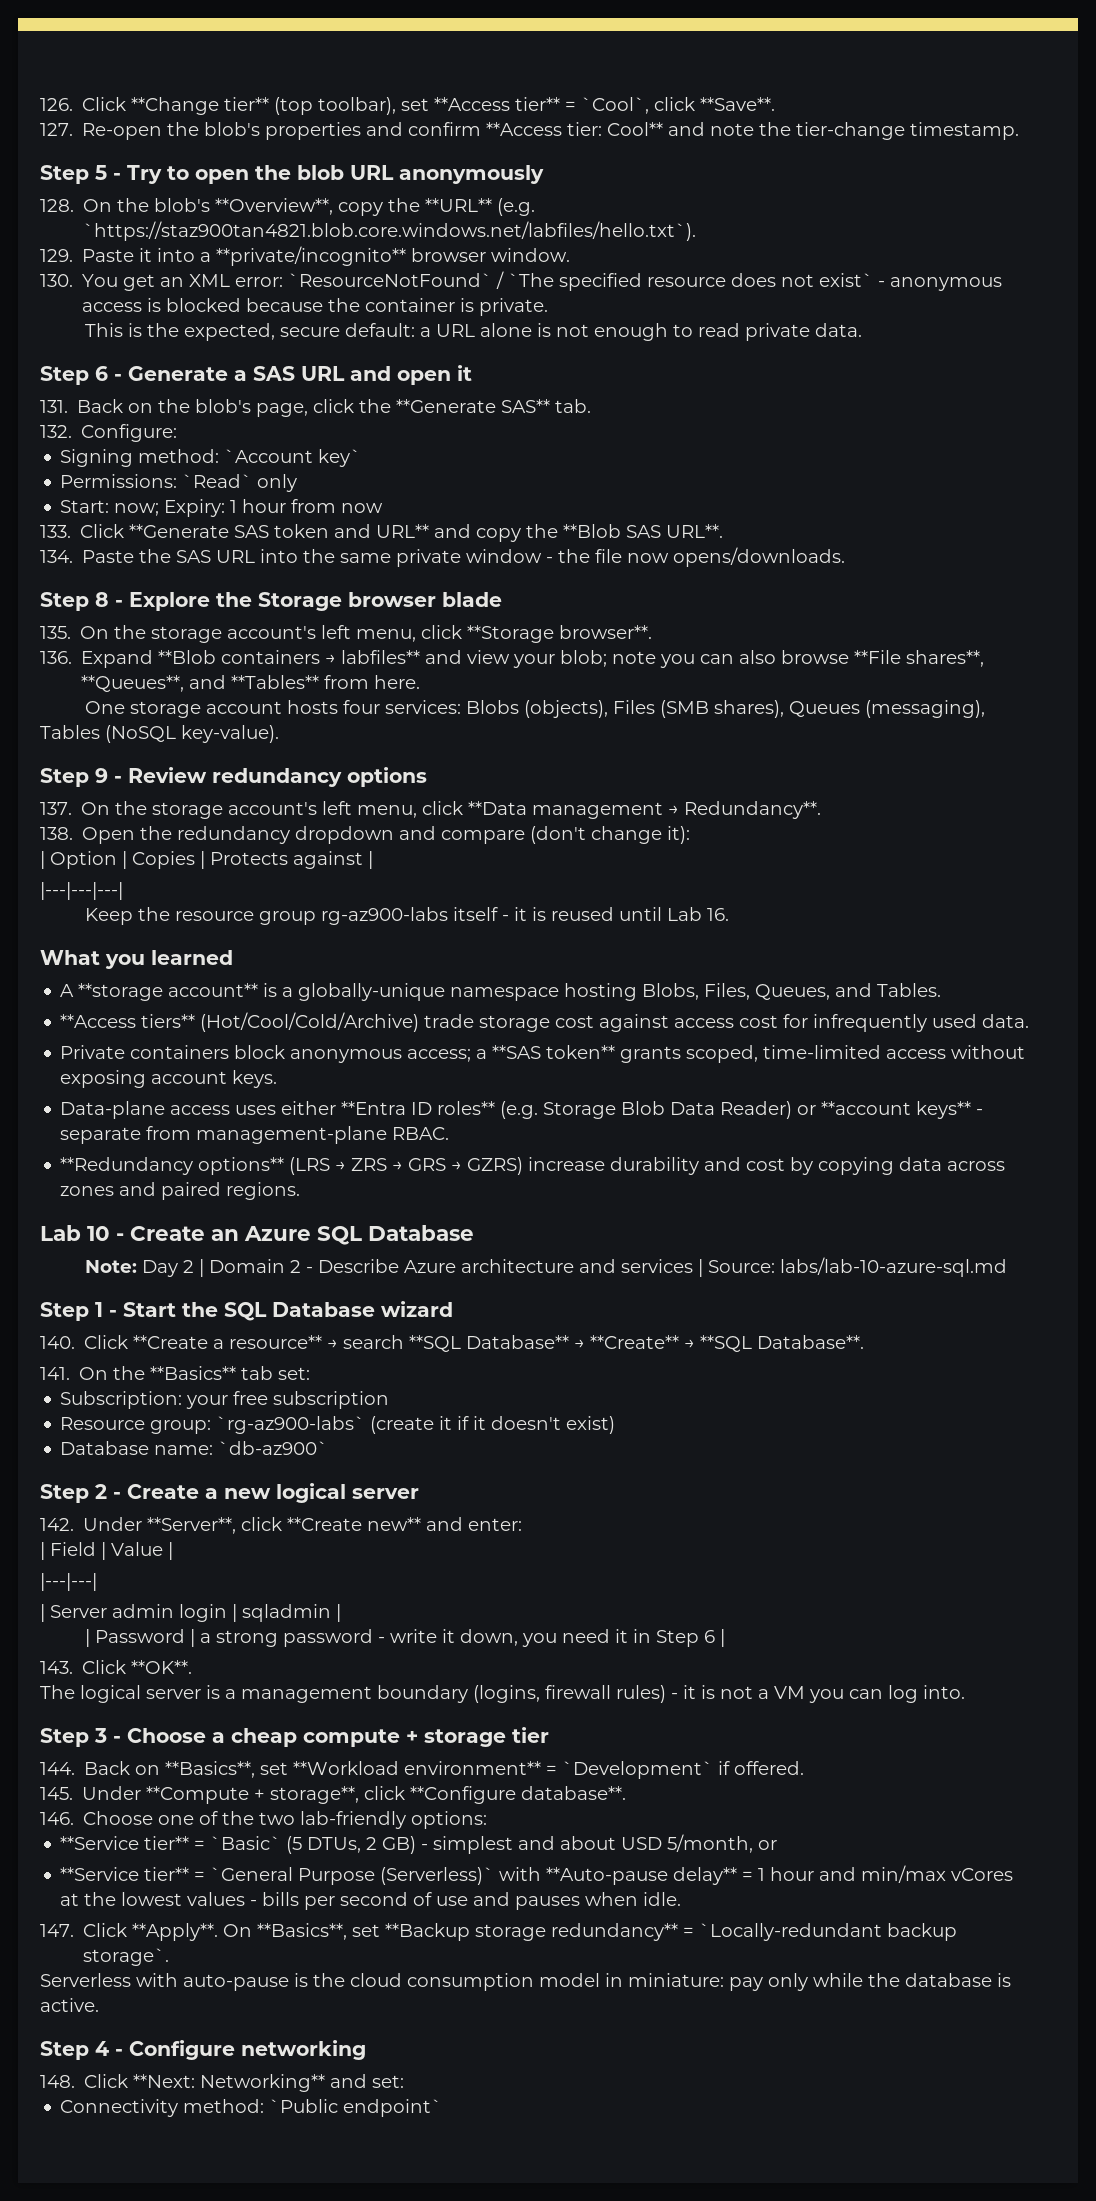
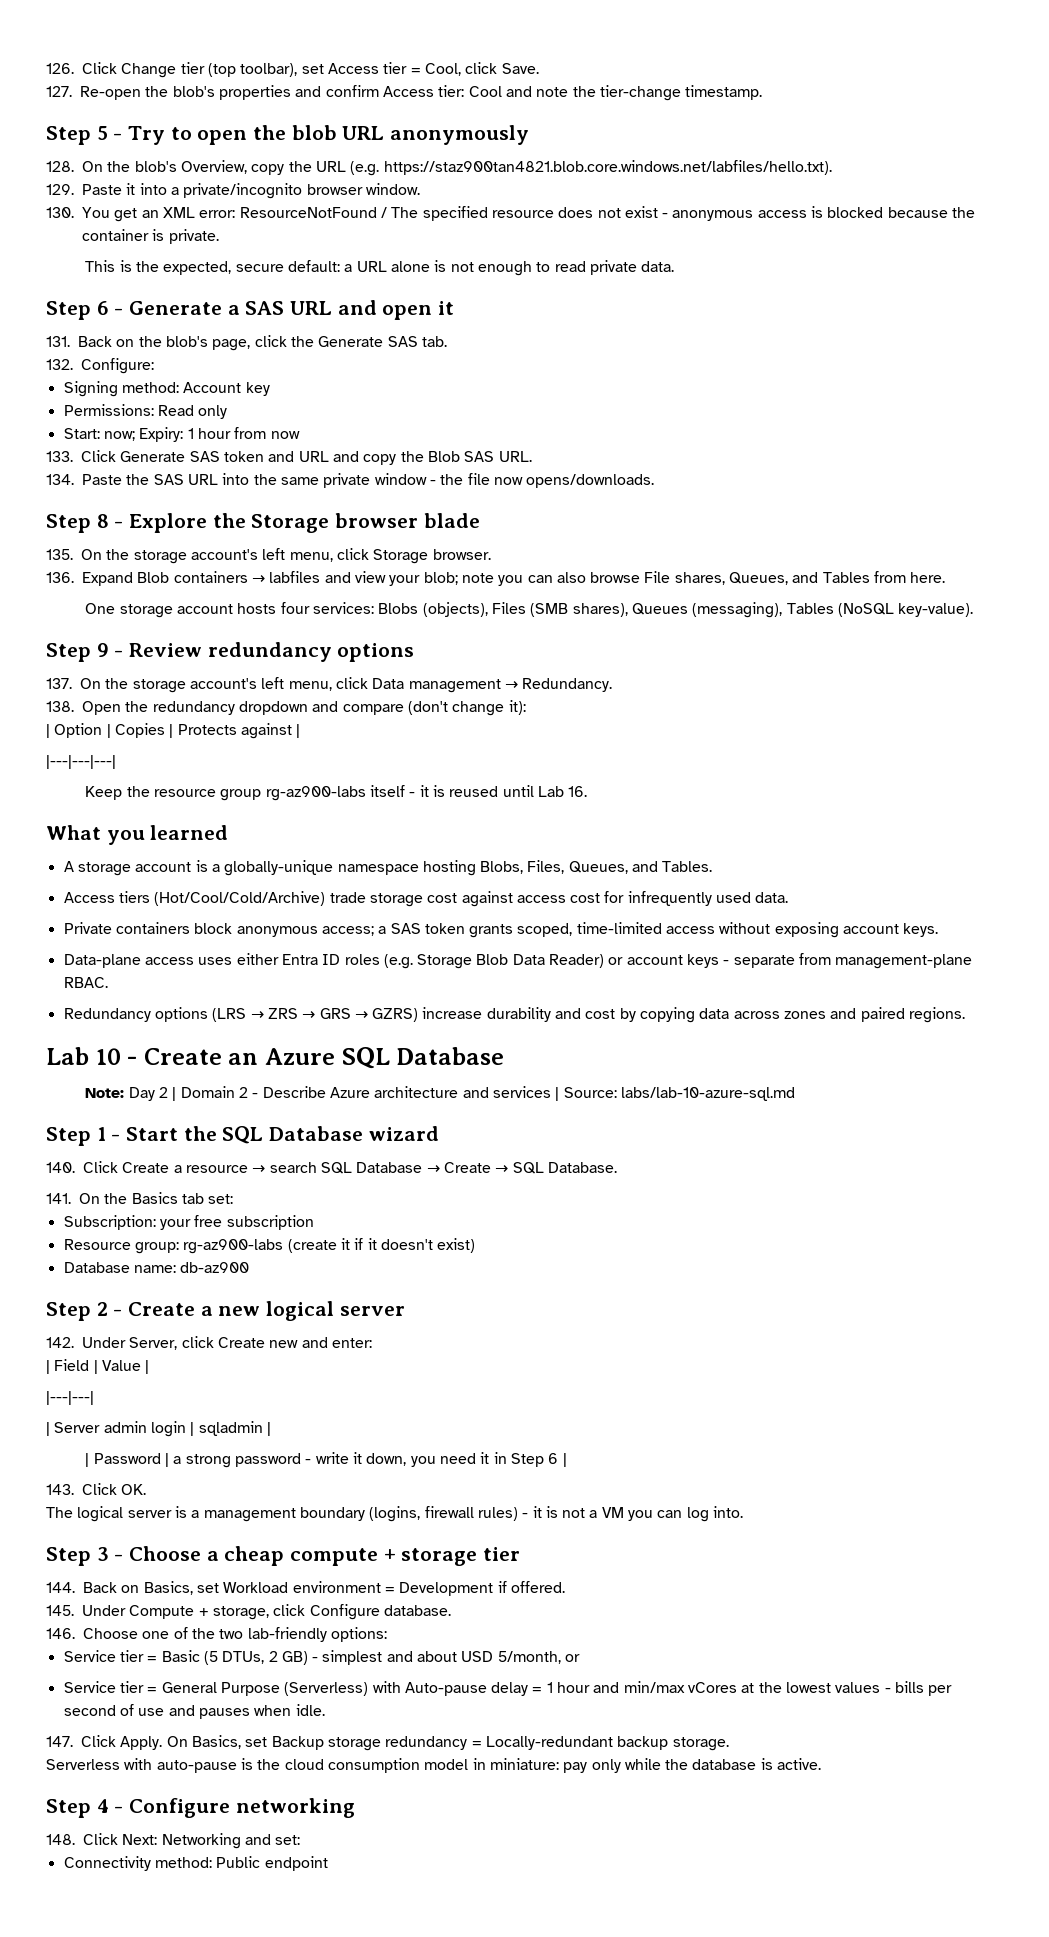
- 126. Click **Change tier** (top toolbar), set **Access tier** = `Cool`, click **Save**.
+ 126. Click Change tier (top toolbar), set Access tier = Cool, click Save.
- 127. Re-open the blob's properties and confirm **Access tier: Cool** and note the tier-change timestamp.
+ 127. Re-open the blob's properties and confirm Access tier: Cool and note the tier-change timestamp.
- 128. On the blob's **Overview**, copy the **URL** (e.g. `https://staz900tan4821.blob.core.windows.net/labfiles/hello.txt`).
+ 128. On the blob's Overview, copy the URL (e.g. https://staz900tan4821.blob.core.windows.net/labfiles/hello.txt).
- 129. Paste it into a **private/incognito** browser window.
+ 129. Paste it into a private/incognito browser window.
- 130. You get an XML error: `ResourceNotFound` / `The specified resource does not exist` - anonymous access is blocked because the container is private.
+ 130. You get an XML error: ResourceNotFound / The specified resource does not exist - anonymous access is blocked because the container is private.
- 131. Back on the blob's page, click the **Generate SAS** tab.
+ 131. Back on the blob's page, click the Generate SAS tab.
- Signing method: `Account key`
+ Signing method: Account key
- Permissions: `Read` only
+ Permissions: Read only
- 133. Click **Generate SAS token and URL** and copy the **Blob SAS URL**.
+ 133. Click Generate SAS token and URL and copy the Blob SAS URL.
- 135. On the storage account's left menu, click **Storage browser**.
+ 135. On the storage account's left menu, click Storage browser.
- 136. Expand **Blob containers → labfiles** and view your blob; note you can also browse **File shares**, **Queues**, and **Tables** from here.
+ 136. Expand Blob containers → labfiles and view your blob; note you can also browse File shares, Queues, and Tables from here.
- 137. On the storage account's left menu, click **Data management → Redundancy**.
+ 137. On the storage account's left menu, click Data management → Redundancy.
- A **storage account** is a globally-unique namespace hosting Blobs, Files, Queues, and Tables.
+ A storage account is a globally-unique namespace hosting Blobs, Files, Queues, and Tables.
- **Access tiers** (Hot/Cool/Cold/Archive) trade storage cost against access cost for infrequently used data.
+ Access tiers (Hot/Cool/Cold/Archive) trade storage cost against access cost for infrequently used data.
- Private containers block anonymous access; a **SAS token** grants scoped, time-limited access without exposing account keys.
+ Private containers block anonymous access; a SAS token grants scoped, time-limited access without exposing account keys.
- Data-plane access uses either **Entra ID roles** (e.g. Storage Blob Data Reader) or **account keys** - separate from management-plane RBAC.
+ Data-plane access uses either Entra ID roles (e.g. Storage Blob Data Reader) or account keys - separate from management-plane RBAC.
- **Redundancy options** (LRS → ZRS → GRS → GZRS) increase durability and cost by copying data across zones and paired regions.
+ Redundancy options (LRS → ZRS → GRS → GZRS) increase durability and cost by copying data across zones and paired regions.
- 140. Click **Create a resource** → search **SQL Database** → **Create** → **SQL Database**.
+ 140. Click Create a resource → search SQL Database → Create → SQL Database.
- 141. On the **Basics** tab set:
+ 141. On the Basics tab set:
- Resource group: `rg-az900-labs` (create it if it doesn't exist)
+ Resource group: rg-az900-labs (create it if it doesn't exist)
- Database name: `db-az900`
+ Database name: db-az900
- 142. Under **Server**, click **Create new** and enter:
+ 142. Under Server, click Create new and enter:
- 143. Click **OK**.
+ 143. Click OK.
- 144. Back on **Basics**, set **Workload environment** = `Development` if offered.
- 145. Under **Compute + storage**, click **Configure database**.
+ 144. Back on Basics, set Workload environment = Development if offered.
+ 145. Under Compute + storage, click Configure database.
- **Service tier** = `Basic` (5 DTUs, 2 GB) - simplest and about USD 5/month, or
+ Service tier = Basic (5 DTUs, 2 GB) - simplest and about USD 5/month, or
- **Service tier** = `General Purpose (Serverless)` with **Auto-pause delay** = 1 hour and min/max vCores at the lowest values - bills per second of use and pauses when idle.
+ Service tier = General Purpose (Serverless) with Auto-pause delay = 1 hour and min/max vCores at the lowest values - bills per second of use and pauses when idle.
- 147. Click **Apply**. On **Basics**, set **Backup storage redundancy** = `Locally-redundant backup storage`.
+ 147. Click Apply. On Basics, set Backup storage redundancy = Locally-redundant backup storage.
- 148. Click **Next: Networking** and set:
+ 148. Click Next: Networking and set:
- Connectivity method: `Public endpoint`
+ Connectivity method: Public endpoint

